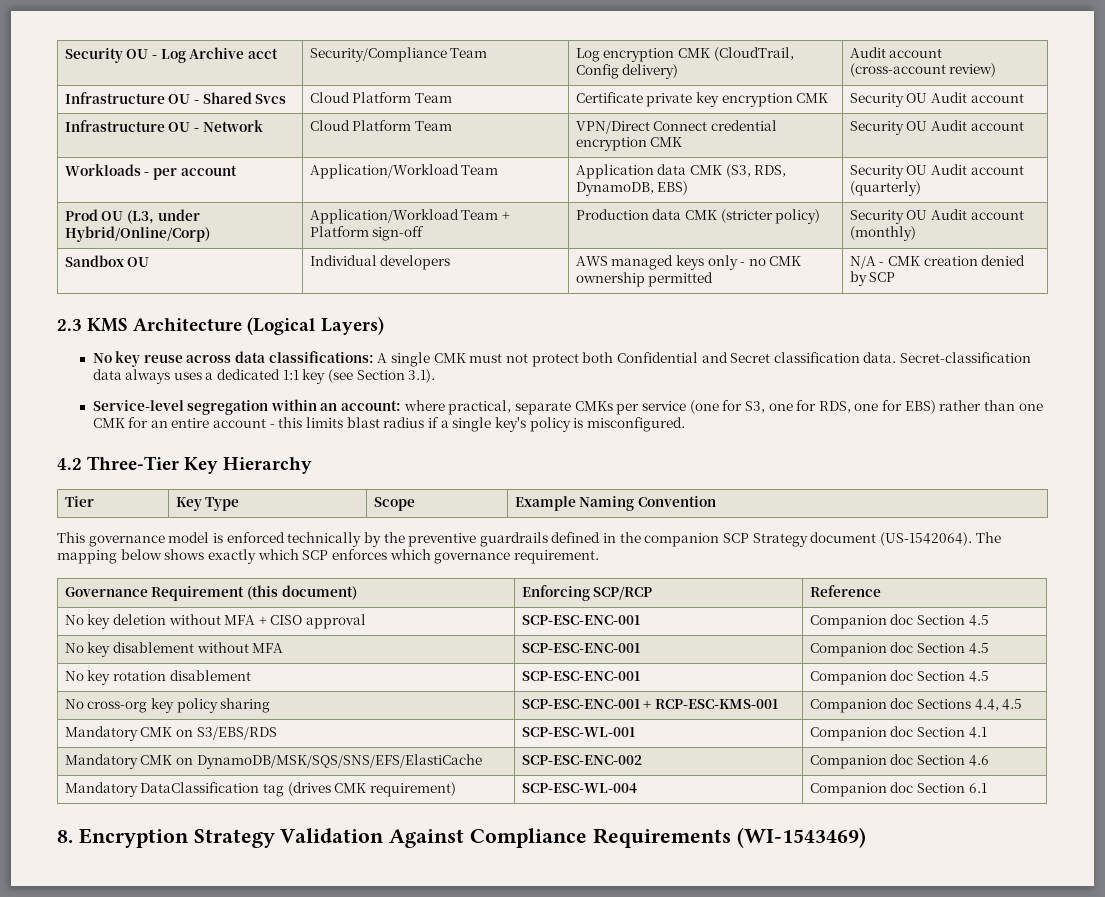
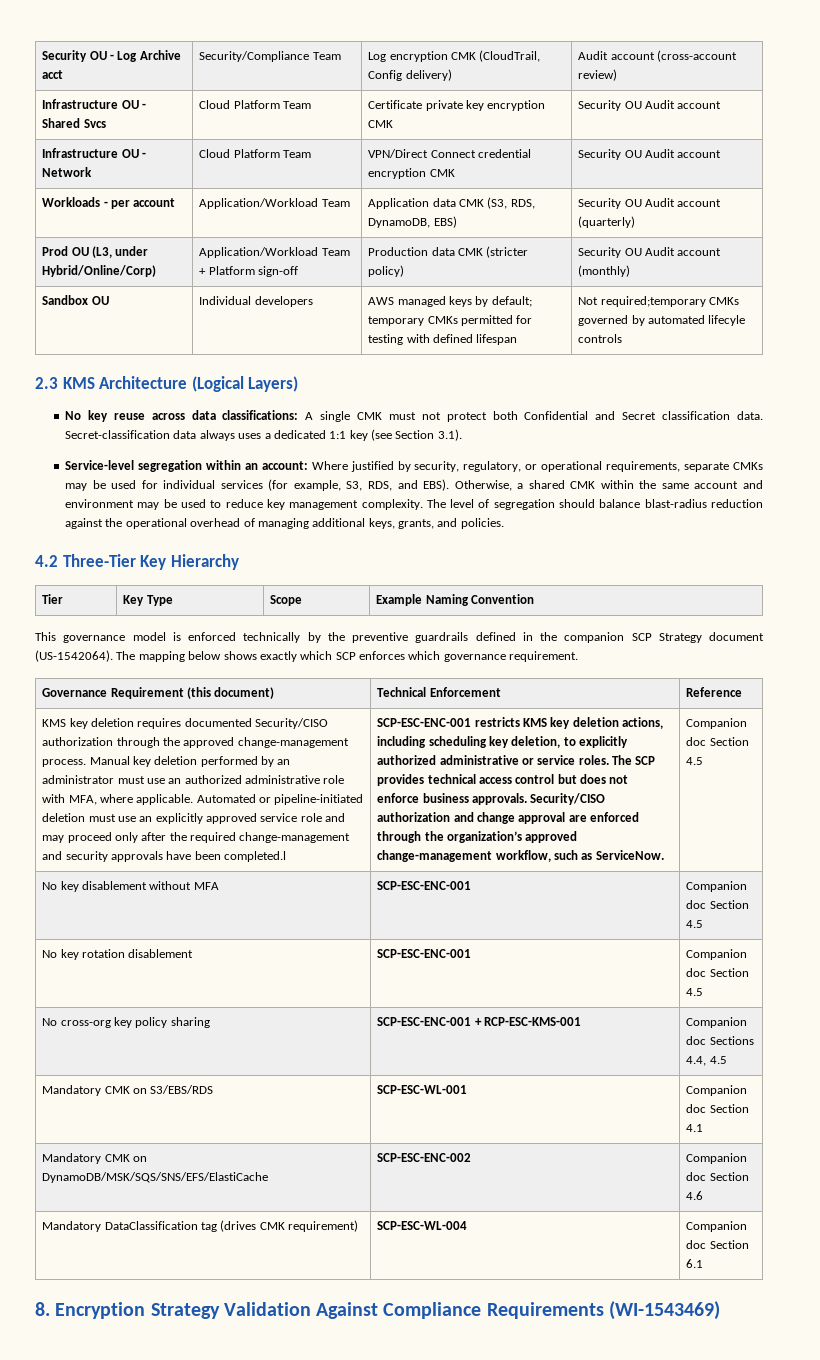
- Sandbox OU | Individual developers | AWS managed keys only - no CMK ownership permitted | N/A - CMK creation denied by SCP
+ Sandbox OU | Individual developers | AWS managed keys by default; temporary CMKs permitted for testing with defined lifespan | Not required;temporary CMKs governed by automated lifecyle controls
- Service-level segregation within an account: where practical, separate CMKs per service (one for S3, one for RDS, one for EBS) rather than one CMK for an entire account - this limits blast radius if a single key's policy is misconfigured.
+ Service-level segregation within an account: Where justified by security, regulatory, or operational requirements, separate CMKs may be used for individual services (for example, S3, RDS, and EBS). Otherwise, a shared CMK within the same account and environment may be used to reduce key management complexity. The level of segregation should balance blast-radius reduction against the operational overhead of managing additional keys, grants, and policies.
- Governance Requirement (this document) | Enforcing SCP/RCP | Reference
+ Governance Requirement (this document) | Technical Enforcement | Reference
- No key deletion without MFA + CISO approval | SCP-ESC-ENC-001
+ KMS key deletion requires documented Security/CISO authorization through the approved change-management process. Manual key deletion performed by an administrator must use an authorized administrative role with MFA, where applicable. Automated or pipeline-initiated deletion must use an explicitly approved service role and may proceed only after the required change-management and security approvals have been completed.l | SCP-ESC-ENC-001 restricts KMS key deletion actions, including scheduling key deletion, to explicitly authorized administrative or service roles. The SCP provides technical access control but does not enforce business approvals. Security/CISO authorization and change approval are enforced through the organization’s approved change-management workflow, such as ServiceNow.

